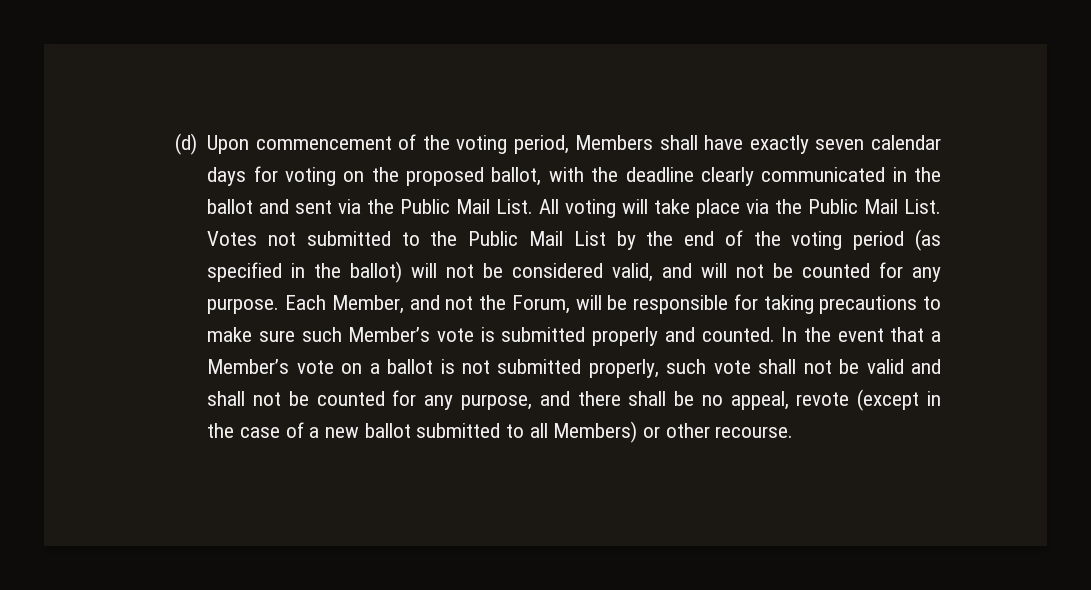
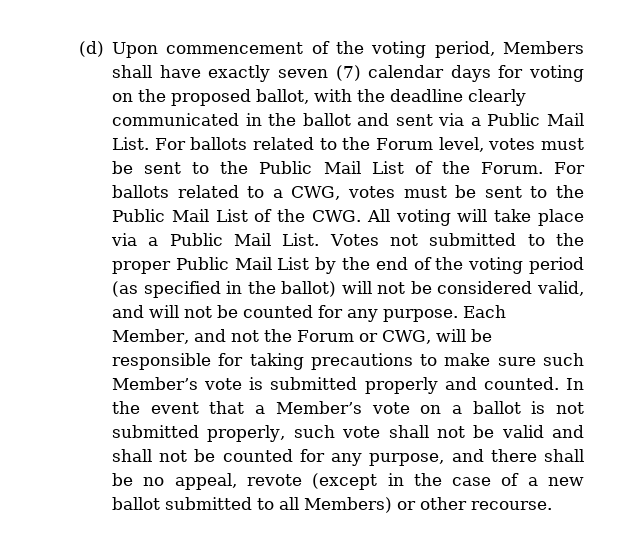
- (d) Upon commencement of the voting period, Members shall have exactly seven calendar days for voting on the proposed ballot, with the deadline clearly communicated in the ballot and sent via the Public Mail List. All voting will take place via the Public Mail List.
+ (d) Upon commencement of the voting period, Members shall have exactly seven (7) calendar days for voting on the proposed ballot, with the deadline clearly communicated in the ballot and sent via a Public Mail List. For ballots related to the Forum level, votes must be sent to the Public Mail List of the Forum. For ballots related to a CWG, votes must be sent to the Public Mail List of the CWG. All voting will take place via a Public Mail List.
- Votes not submitted to the Public Mail List by the end of the voting period (as specified in the ballot) will not be considered valid, and will not be counted for any purpose.
+ Votes not submitted to the proper Public Mail List by the end of the voting period (as specified in the ballot) will not be considered valid, and will not be counted for any purpose.
- Each Member, and not the Forum, will be responsible for taking precautions to make sure such Member’s vote is submitted properly and counted.
+ Each Member, and not the Forum or CWG, will be responsible for taking precautions to make sure such Member’s vote is submitted properly and counted.

